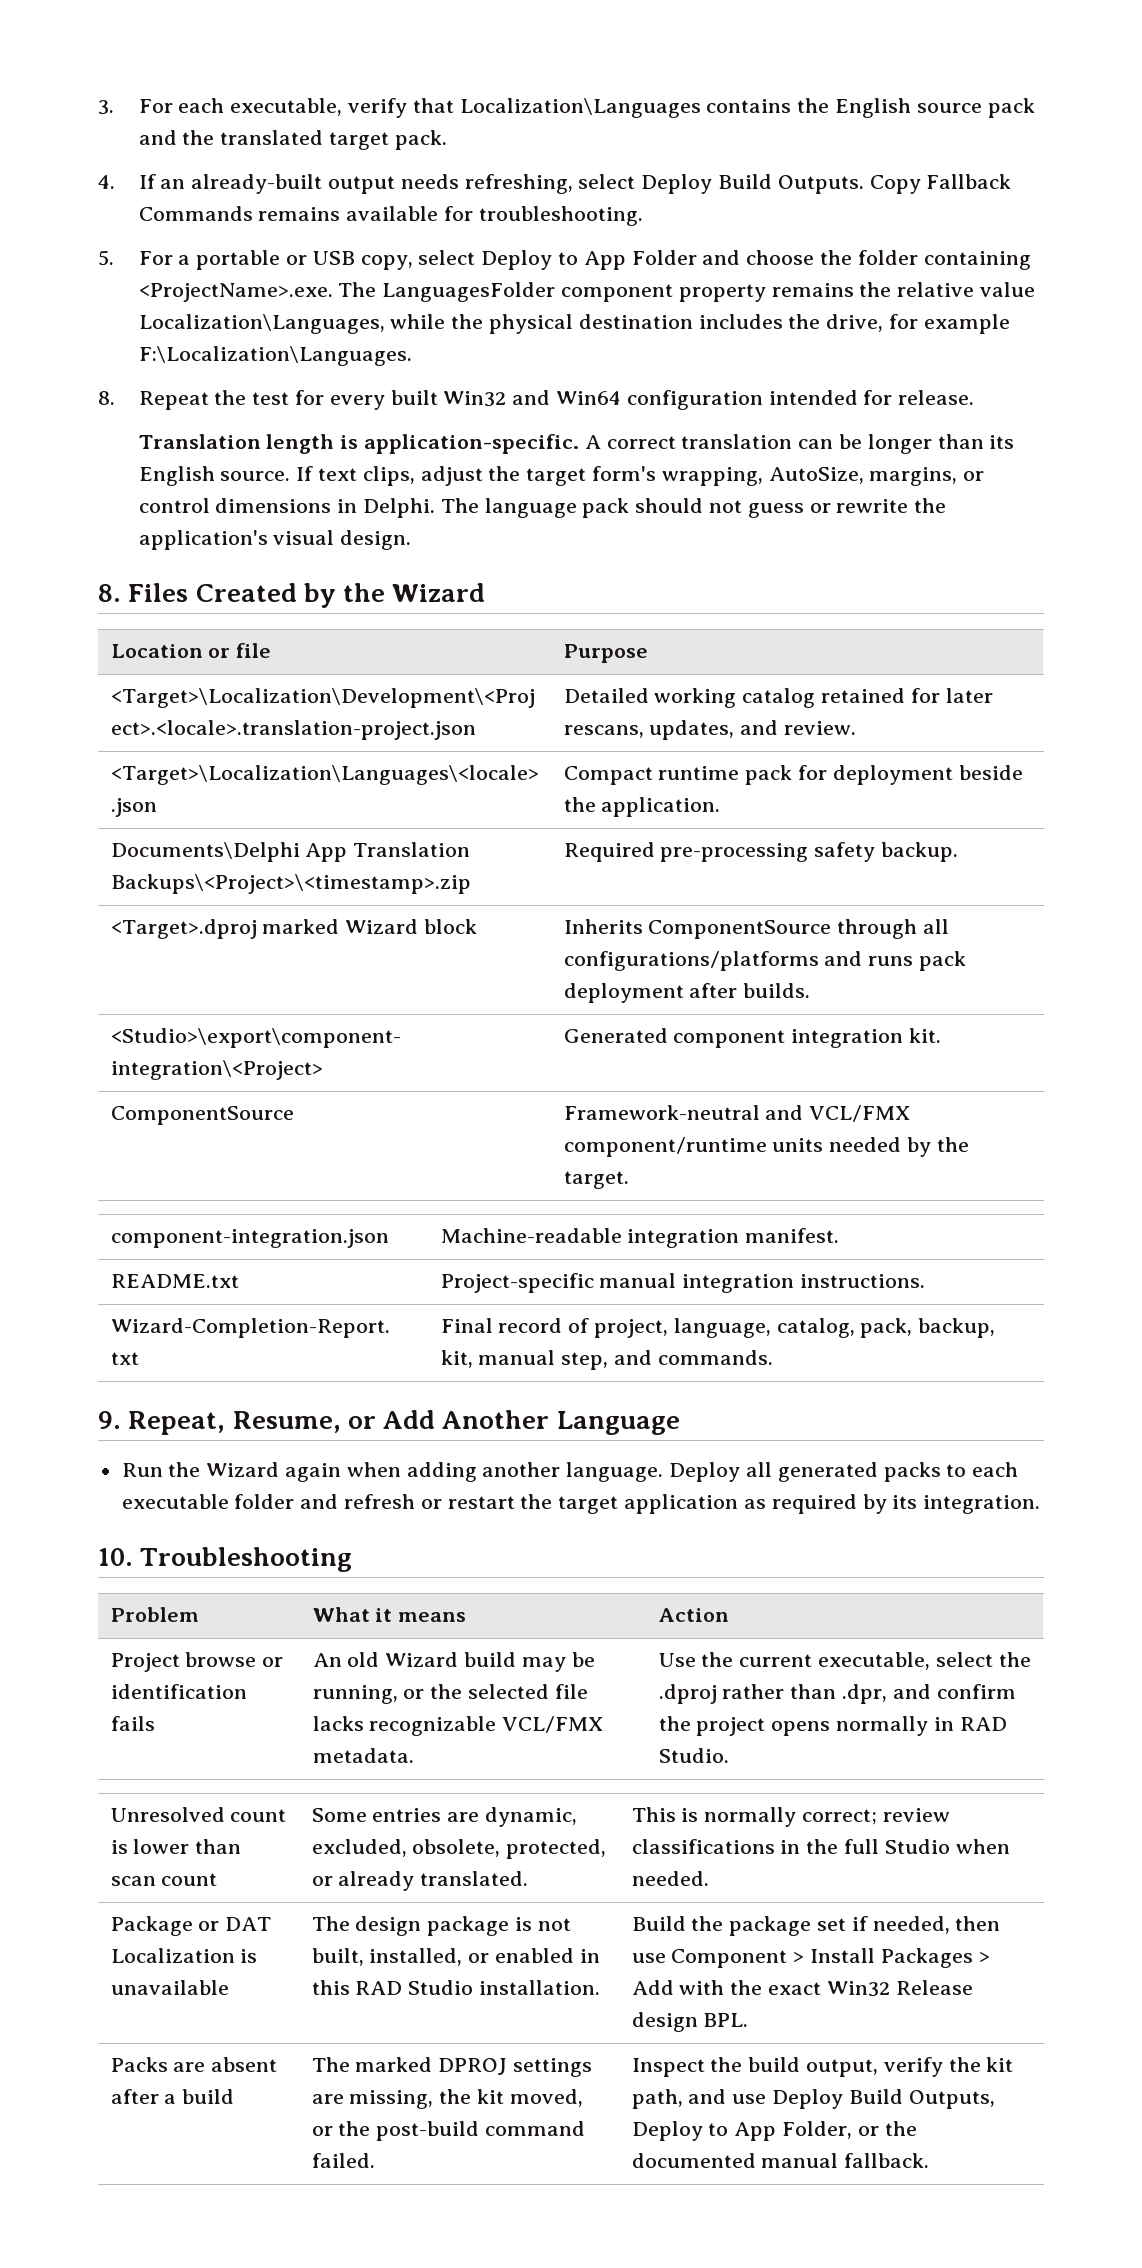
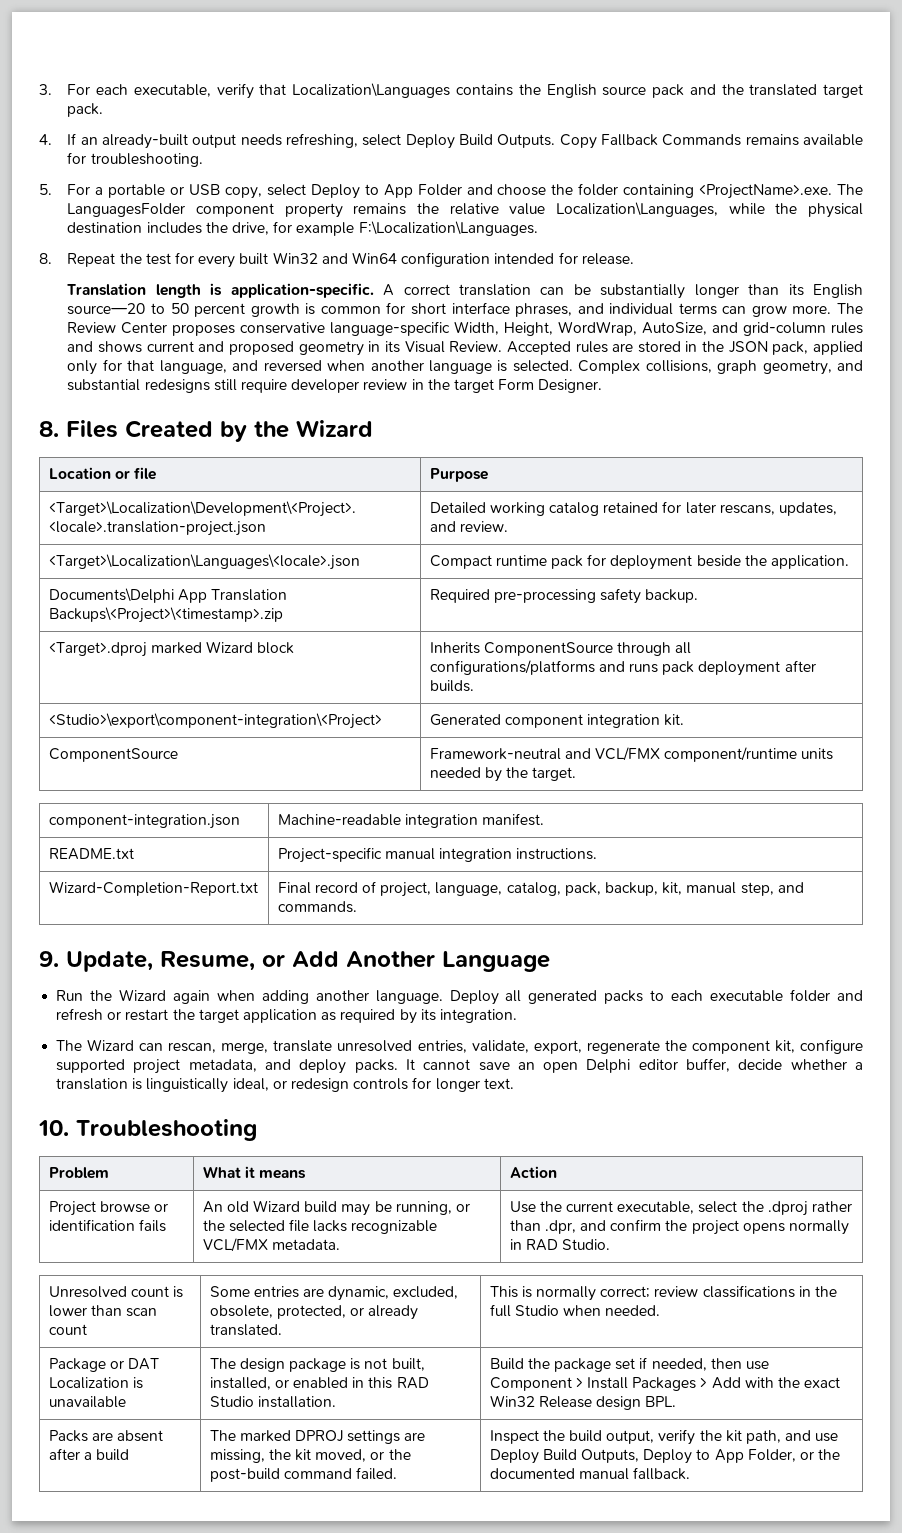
- A correct translation can be longer than its English source. If text clips, adjust the target form's wrapping, AutoSize, margins, or control dimensions in Delphi. The language pack should not guess or rewrite the application's visual design.
+ A correct translation can be substantially longer than its English source—20 to 50 percent growth is common for short interface phrases, and individual terms can grow more. The Review Center proposes conservative language-specific Width, Height, WordWrap, AutoSize, and grid-column rules and shows current and proposed geometry in its Visual Review. Accepted rules are stored in the JSON pack, applied only for that language, and reversed when another language is selected. Complex collisions, graph geometry, and substantial redesigns still require developer review in the target Form Designer.
- 9. Repeat, Resume, or Add Another Language
+ 9. Update, Resume, or Add Another Language
+ The Wizard can rescan, merge, translate unresolved entries, validate, export, regenerate the component kit, configure supported project metadata, and deploy packs. It cannot save an open Delphi editor buffer, decide whether a translation is linguistically ideal, or redesign controls for longer text.

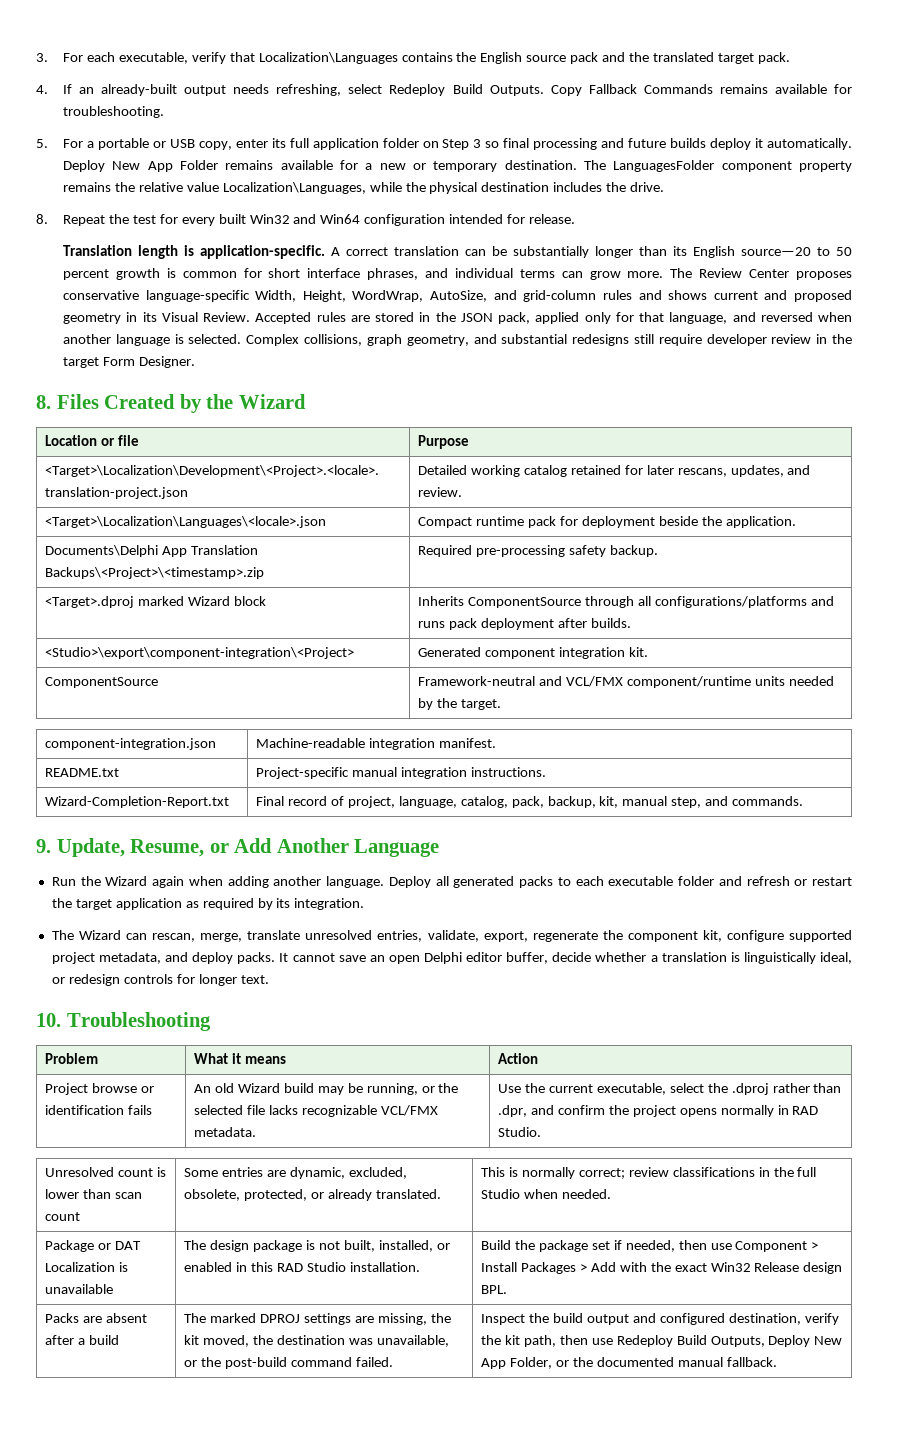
- 4. If an already-built output needs refreshing, select Deploy Build Outputs.
+ 4. If an already-built output needs refreshing, select Redeploy Build Outputs.
- 5. For a portable or USB copy, select Deploy to App Folder and choose the folder containing <ProjectName>.exe. The LanguagesFolder component property remains the relative value Localization\Languages, while the physical destination includes the drive, for example F:\Localization\Languages.
+ 5. For a portable or USB copy, enter its full application folder on Step 3 so final processing and future builds deploy it automatically. Deploy New App Folder remains available for a new or temporary destination. The LanguagesFolder component property remains the relative value Localization\Languages, while the physical destination includes the drive.
- The marked DPROJ settings are missing, the kit moved, or the post-build command failed.
+ The marked DPROJ settings are missing, the kit moved, the destination was unavailable, or the post-build command failed.
- Inspect the build output, verify the kit path, and use Deploy Build Outputs, Deploy to App Folder, or the documented manual fallback.
+ Inspect the build output and configured destination, verify the kit path, then use Redeploy Build Outputs, Deploy New App Folder, or the documented manual fallback.

